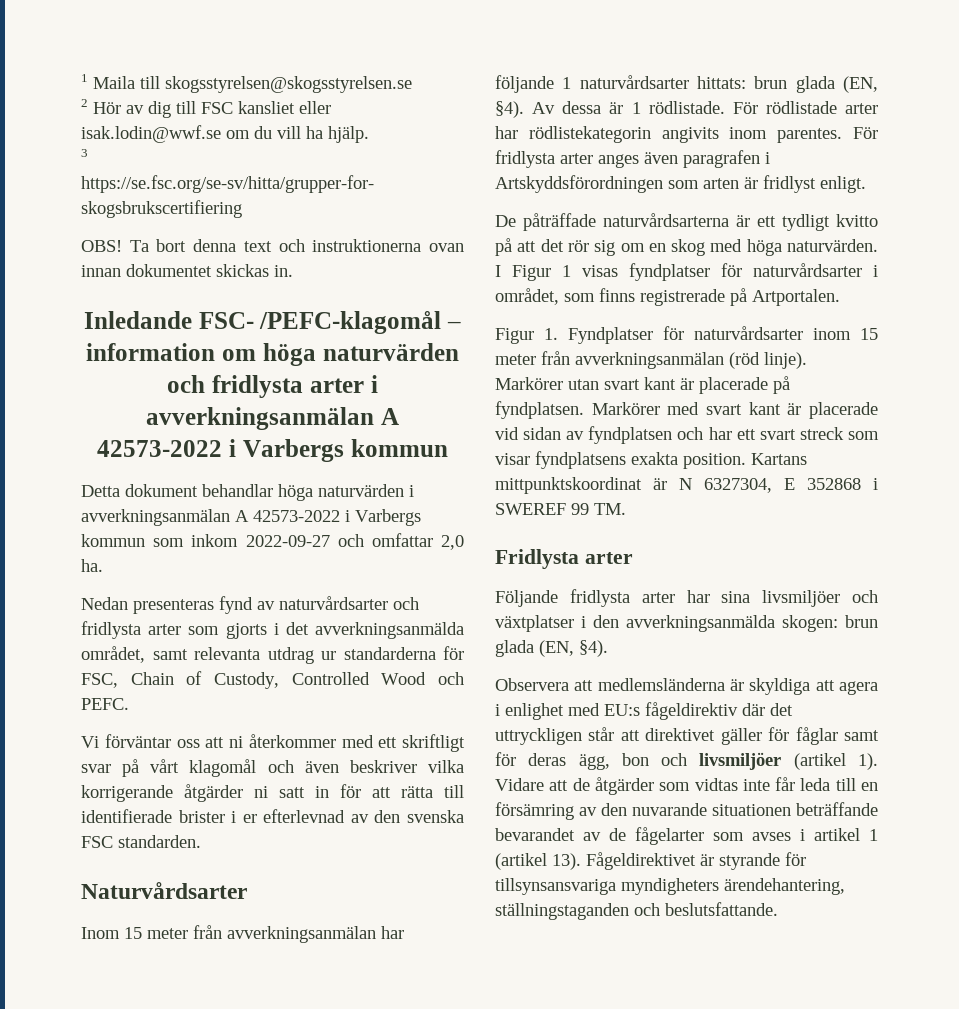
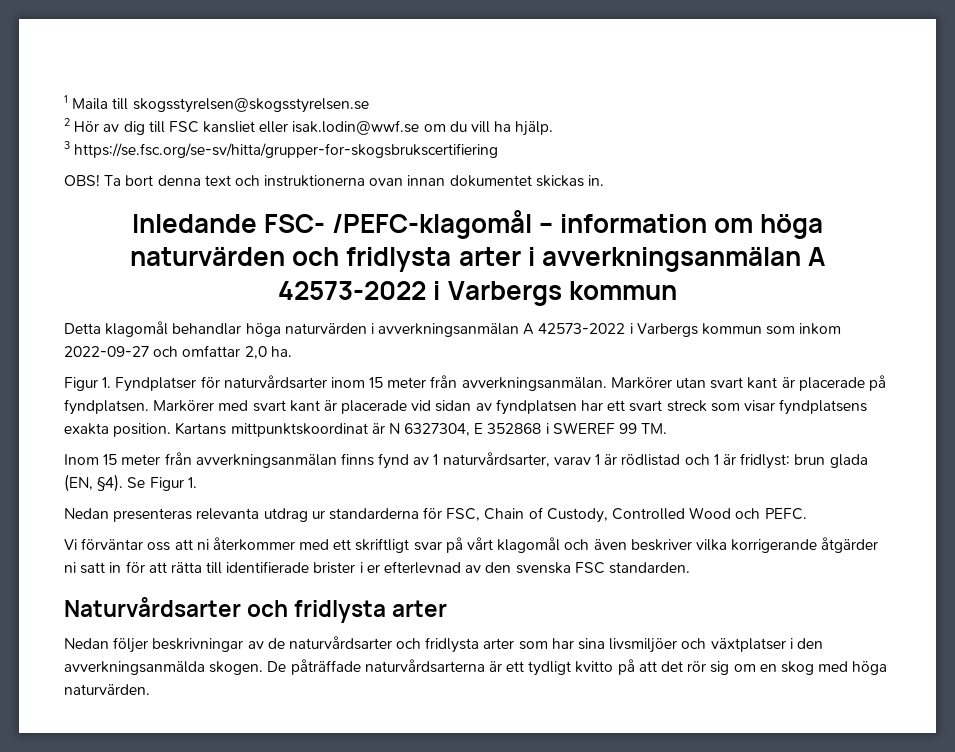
- Detta dokument behandlar höga naturvärden i avverkningsanmälan A 42573-2022 i Varbergs kommun som inkom 2022-09-27 och omfattar 2,0 ha.
+ Detta klagomål behandlar höga naturvärden i avverkningsanmälan A 42573-2022 i Varbergs kommun som inkom 2022-09-27 och omfattar 2,0 ha.
- Nedan presenteras fynd av naturvårdsarter och fridlysta arter som gjorts i det avverkningsanmälda området, samt relevanta utdrag ur standarderna för FSC, Chain of Custody, Controlled Wood och PEFC.
+ Figur 1. Fyndplatser för naturvårdsarter inom 15 meter från avverkningsanmälan. Markörer utan svart kant är placerade på fyndplatsen. Markörer med svart kant är placerade vid sidan av fyndplatsen har ett svart streck som visar fyndplatsens exakta position. Kartans mittpunktskoordinat är N 6327304, E 352868 i SWEREF 99 TM.
+ Inom 15 meter från avverkningsanmälan finns fynd av 1 naturvårdsarter, varav 1 är rödlistad och 1 är fridlyst: brun glada (EN, §4). Se Figur 1.
+ Nedan presenteras relevanta utdrag ur standarderna för FSC, Chain of Custody, Controlled Wood och PEFC.
- Naturvårdsarter
- Inom 15 meter från avverkningsanmälan har följande 1 naturvårdsarter hittats: brun glada (EN, §4). Av dessa är 1 rödlistade. För rödlistade arter har rödlistekategorin angivits inom parentes. För fridlysta arter anges även paragrafen i Artskyddsförordningen som arten är fridlyst enligt.
- De påträffade naturvårdsarterna är ett tydligt kvitto på att det rör sig om en skog med höga naturvärden. I Figur 1 visas fyndplatser för naturvårdsarter i området, som finns registrerade på Artportalen.
- Figur 1. Fyndplatser för naturvårdsarter inom 15 meter från avverkningsanmälan (röd linje). Markörer utan svart kant är placerade på fyndplatsen. Markörer med svart kant är placerade vid sidan av fyndplatsen och har ett svart streck som visar fyndplatsens exakta position. Kartans mittpunktskoordinat är N 6327304, E 352868 i SWEREF 99 TM.
- Fridlysta arter
- Följande fridlysta arter har sina livsmiljöer och växtplatser i den avverkningsanmälda skogen: brun glada (EN, §4).
- Observera att medlemsländerna är skyldiga att agera i enlighet med EU:s fågeldirektiv där det uttryckligen står att direktivet gäller för fåglar samt för deras ägg, bon och livsmiljöer (artikel 1). Vidare att de åtgärder som vidtas inte får leda till en försämring av den nuvarande situationen beträffande bevarandet av de fågelarter som avses i artikel 1 (artikel 13). Fågeldirektivet är styrande för tillsynsansvariga myndigheters ärendehantering, ställningstaganden och beslutsfattande.
+ Naturvårdsarter och fridlysta arter
+ Nedan följer beskrivningar av de naturvårdsarter och fridlysta arter som har sina livsmiljöer och växtplatser i den avverkningsanmälda skogen. De påträffade naturvårdsarterna är ett tydligt kvitto på att det rör sig om en skog med höga naturvärden.

